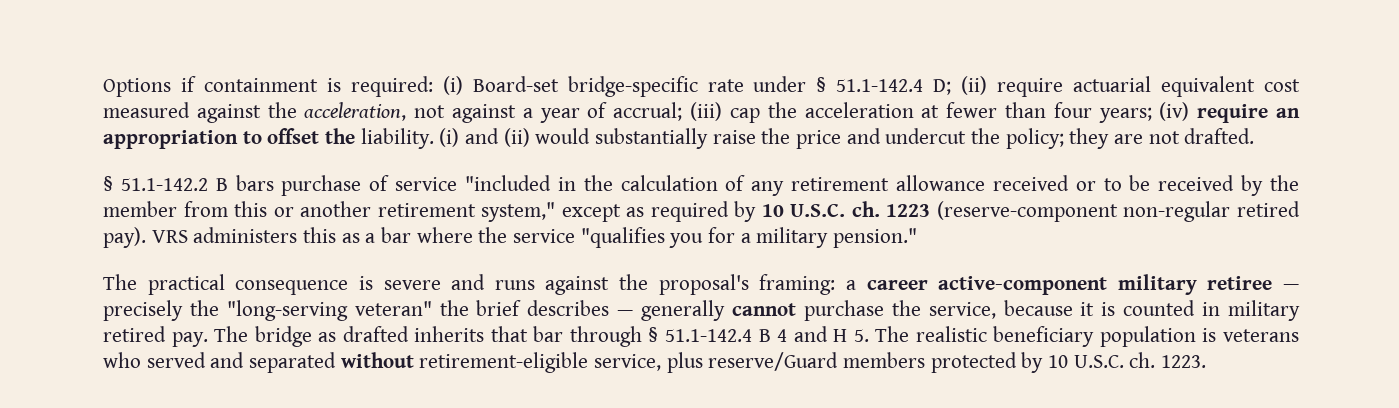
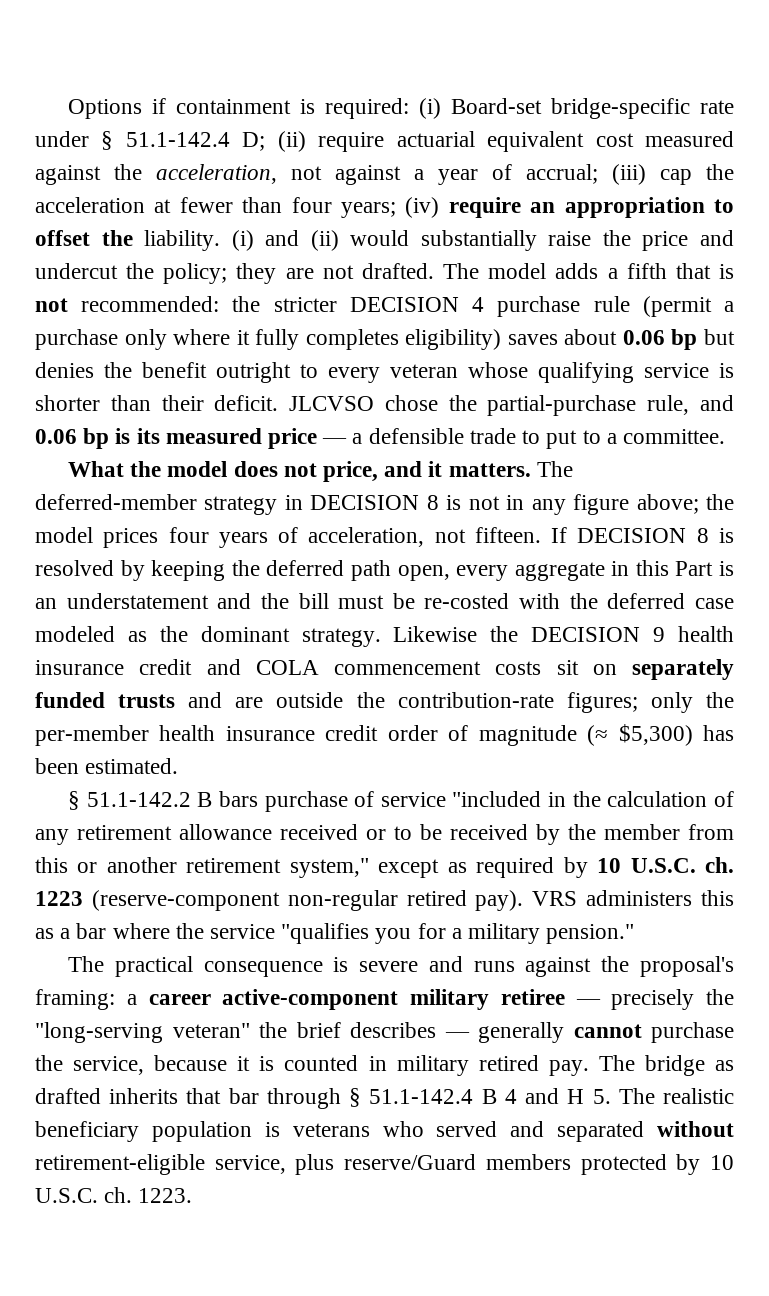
+ The model adds a fifth that is not recommended: the stricter DECISION 4 purchase rule (permit a purchase only where it fully completes eligibility) saves about 0.06 bp but denies the benefit outright to every veteran whose qualifying service is shorter than their deficit. JLCVSO chose the partial-purchase rule, and 0.06 bp is its measured price — a defensible trade to put to a committee.
+ What the model does not price, and it matters. The deferred-member strategy in DECISION 8 is not in any figure above; the model prices four years of acceleration, not fifteen. If DECISION 8 is resolved by keeping the deferred path open, every aggregate in this Part is an understatement and the bill must be re-costed with the deferred case modeled as the dominant strategy. Likewise the DECISION 9 health insurance credit and COLA commencement costs sit on separately funded trusts and are outside the contribution-rate figures; only the per-member health insurance credit order of magnitude (≈ $5,300) has been estimated.

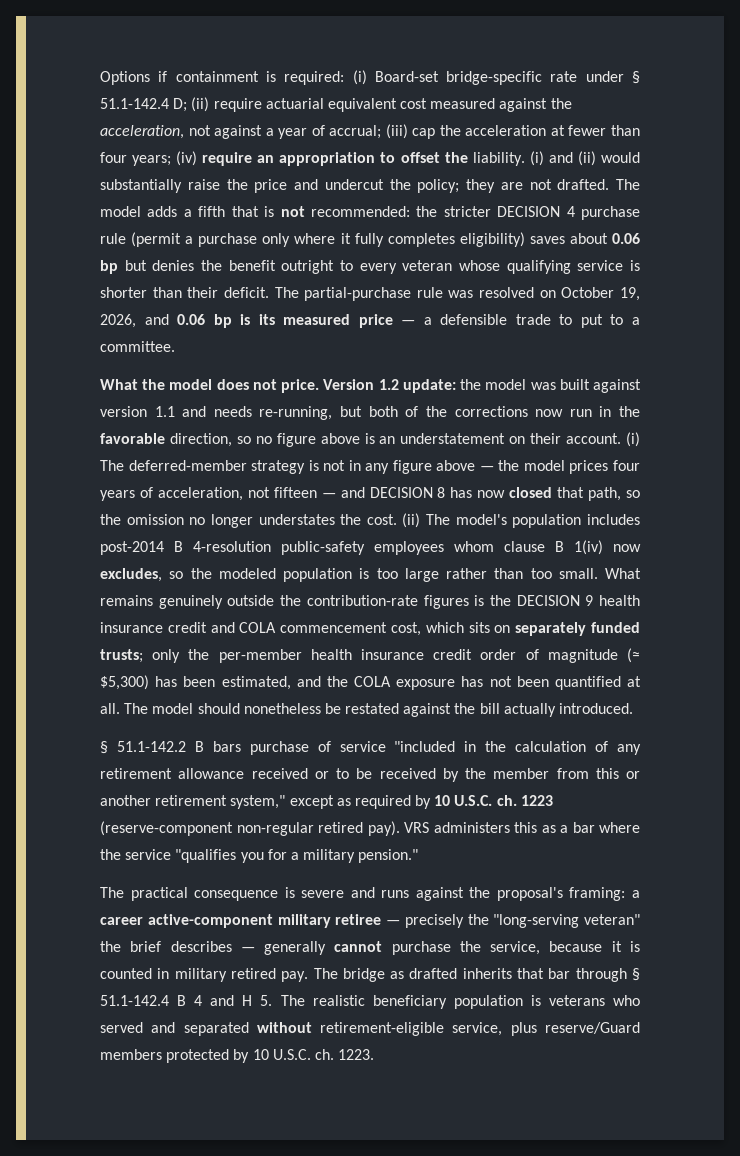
- JLCVSO chose the partial-purchase rule, and 0.06 bp is its measured price — a defensible trade to put to a committee.
+ The partial-purchase rule was resolved on October 19, 2026, and 0.06 bp is its measured price — a defensible trade to put to a committee.
- What the model does not price, and it matters. The deferred-member strategy in DECISION 8 is not in any figure above; the model prices four years of acceleration, not fifteen. If DECISION 8 is resolved by keeping the deferred path open, every aggregate in this Part is an understatement and the bill must be re-costed with the deferred case modeled as the dominant strategy. Likewise the DECISION 9 health insurance credit and COLA commencement costs sit on separately funded trusts and are outside the contribution-rate figures; only the per-member health insurance credit order of magnitude (≈ $5,300) has been estimated.
+ What the model does not price. Version 1.2 update: the model was built against version 1.1 and needs re-running, but both of the corrections now run in the favorable direction, so no figure above is an understatement on their account. (i) The deferred-member strategy is not in any figure above — the model prices four years of acceleration, not fifteen — and DECISION 8 has now closed that path, so the omission no longer understates the cost. (ii) The model's population includes post-2014 B 4-resolution public-safety employees whom clause B 1(iv) now excludes, so the modeled population is too large rather than too small. What remains genuinely outside the contribution-rate figures is the DECISION 9 health insurance credit and COLA commencement cost, which sits on separately funded trusts; only the per-member health insurance credit order of magnitude (≈ $5,300) has been estimated, and the COLA exposure has not been quantified at all. The model should nonetheless be restated against the bill actually introduced.

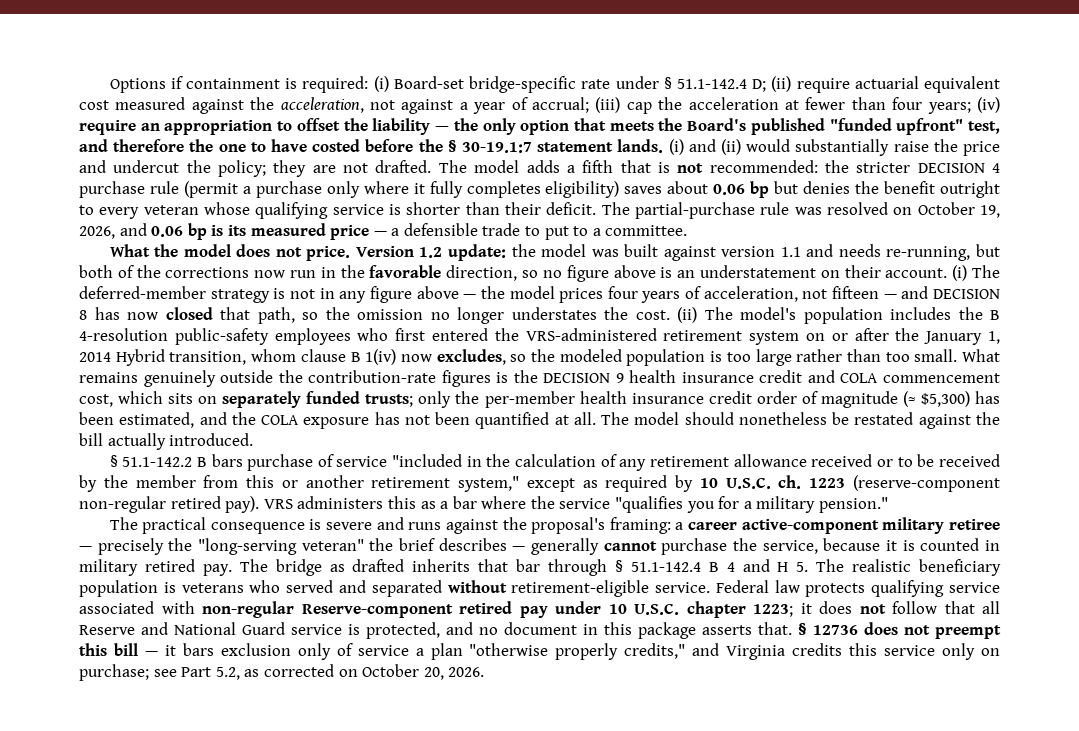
- Options if containment is required: (i) Board-set bridge-specific rate under § 51.1-142.4 D; (ii) require actuarial equivalent cost measured against the acceleration, not against a year of accrual; (iii) cap the acceleration at fewer than four years; (iv) require an appropriation to offset the liability.
+ Options if containment is required: (i) Board-set bridge-specific rate under § 51.1-142.4 D; (ii) require actuarial equivalent cost measured against the acceleration, not against a year of accrual; (iii) cap the acceleration at fewer than four years; (iv) require an appropriation to offset the liability — the only option that meets the Board's published "funded upfront" test, and therefore the one to have costed before the § 30-19.1:7 statement lands.
- (ii) The model's population includes post-2014 B 4-resolution public-safety employees whom clause B 1(iv) now excludes, so the modeled population is too large rather than too small.
+ (ii) The model's population includes the B 4-resolution public-safety employees who first entered the VRS-administered retirement system on or after the January 1, 2014 Hybrid transition, whom clause B 1(iv) now excludes, so the modeled population is too large rather than too small.
- The bridge as drafted inherits that bar through § 51.1-142.4 B 4 and H 5. The realistic beneficiary population is veterans who served and separated without retirement-eligible service, plus reserve/Guard members protected by 10 U.S.C. ch. 1223.
+ The bridge as drafted inherits that bar through § 51.1-142.4 B 4 and H 5. The realistic beneficiary population is veterans who served and separated without retirement-eligible service. Federal law protects qualifying service associated with non-regular Reserve-component retired pay under 10 U.S.C. chapter 1223; it does not follow that all Reserve and National Guard service is protected, and no document in this package asserts that. § 12736 does not preempt this bill — it bars exclusion only of service a plan "otherwise properly credits," and Virginia credits this service only on purchase; see Part 5.2, as corrected on October 20, 2026.

